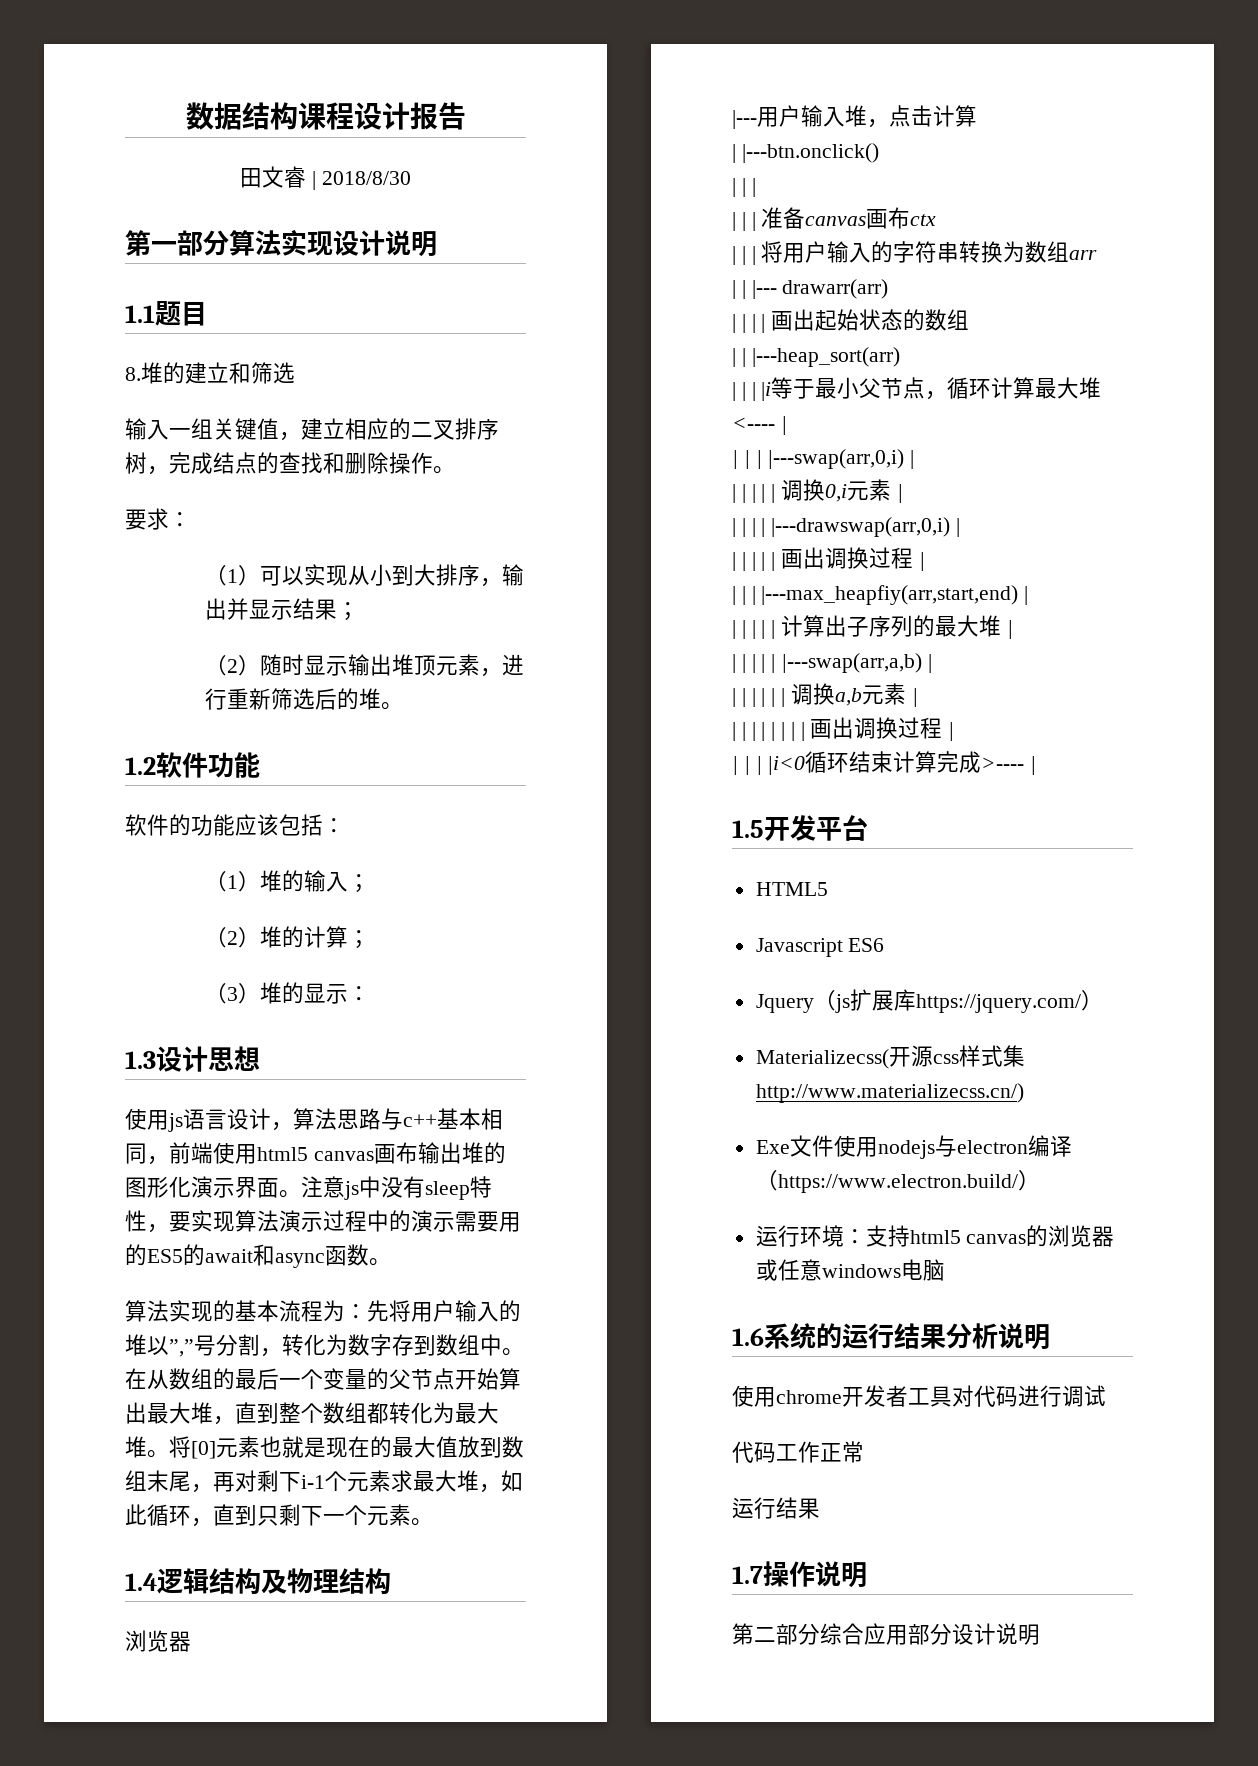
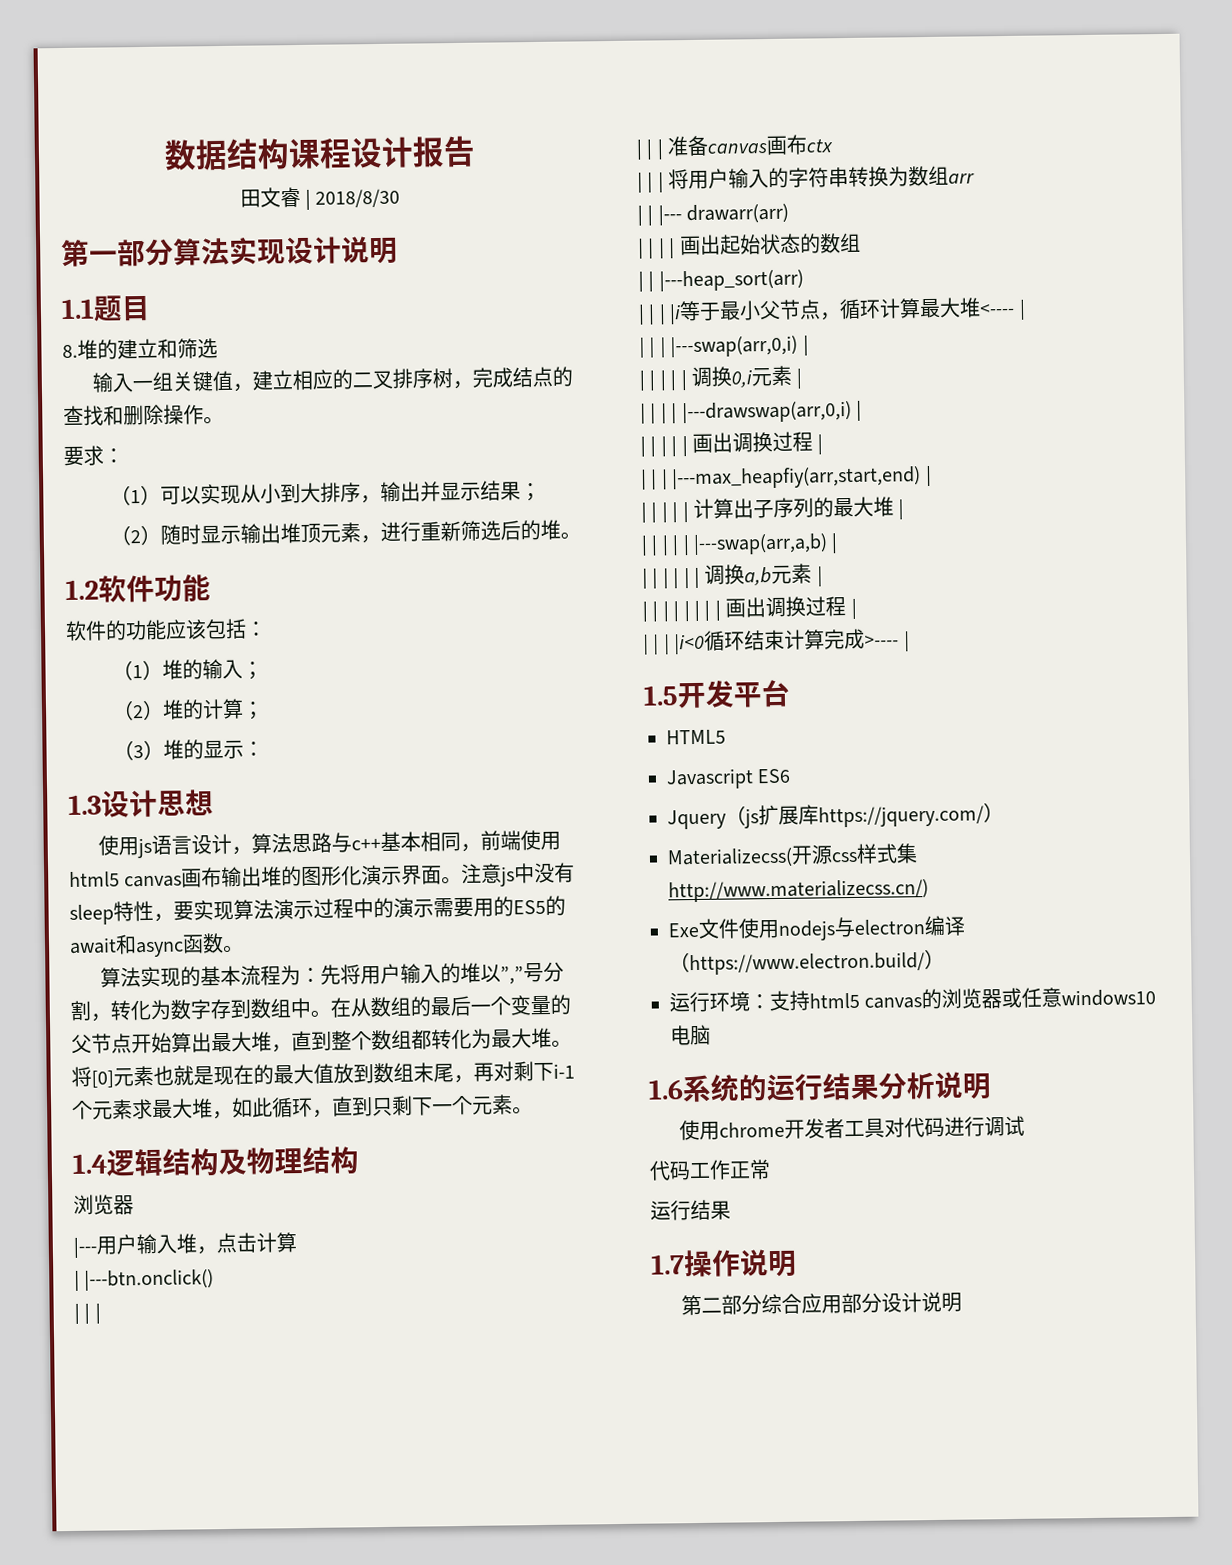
- 运行环境：支持html5 canvas的浏览器或任意windows电脑
+ 运行环境：支持html5 canvas的浏览器或任意windows10电脑

